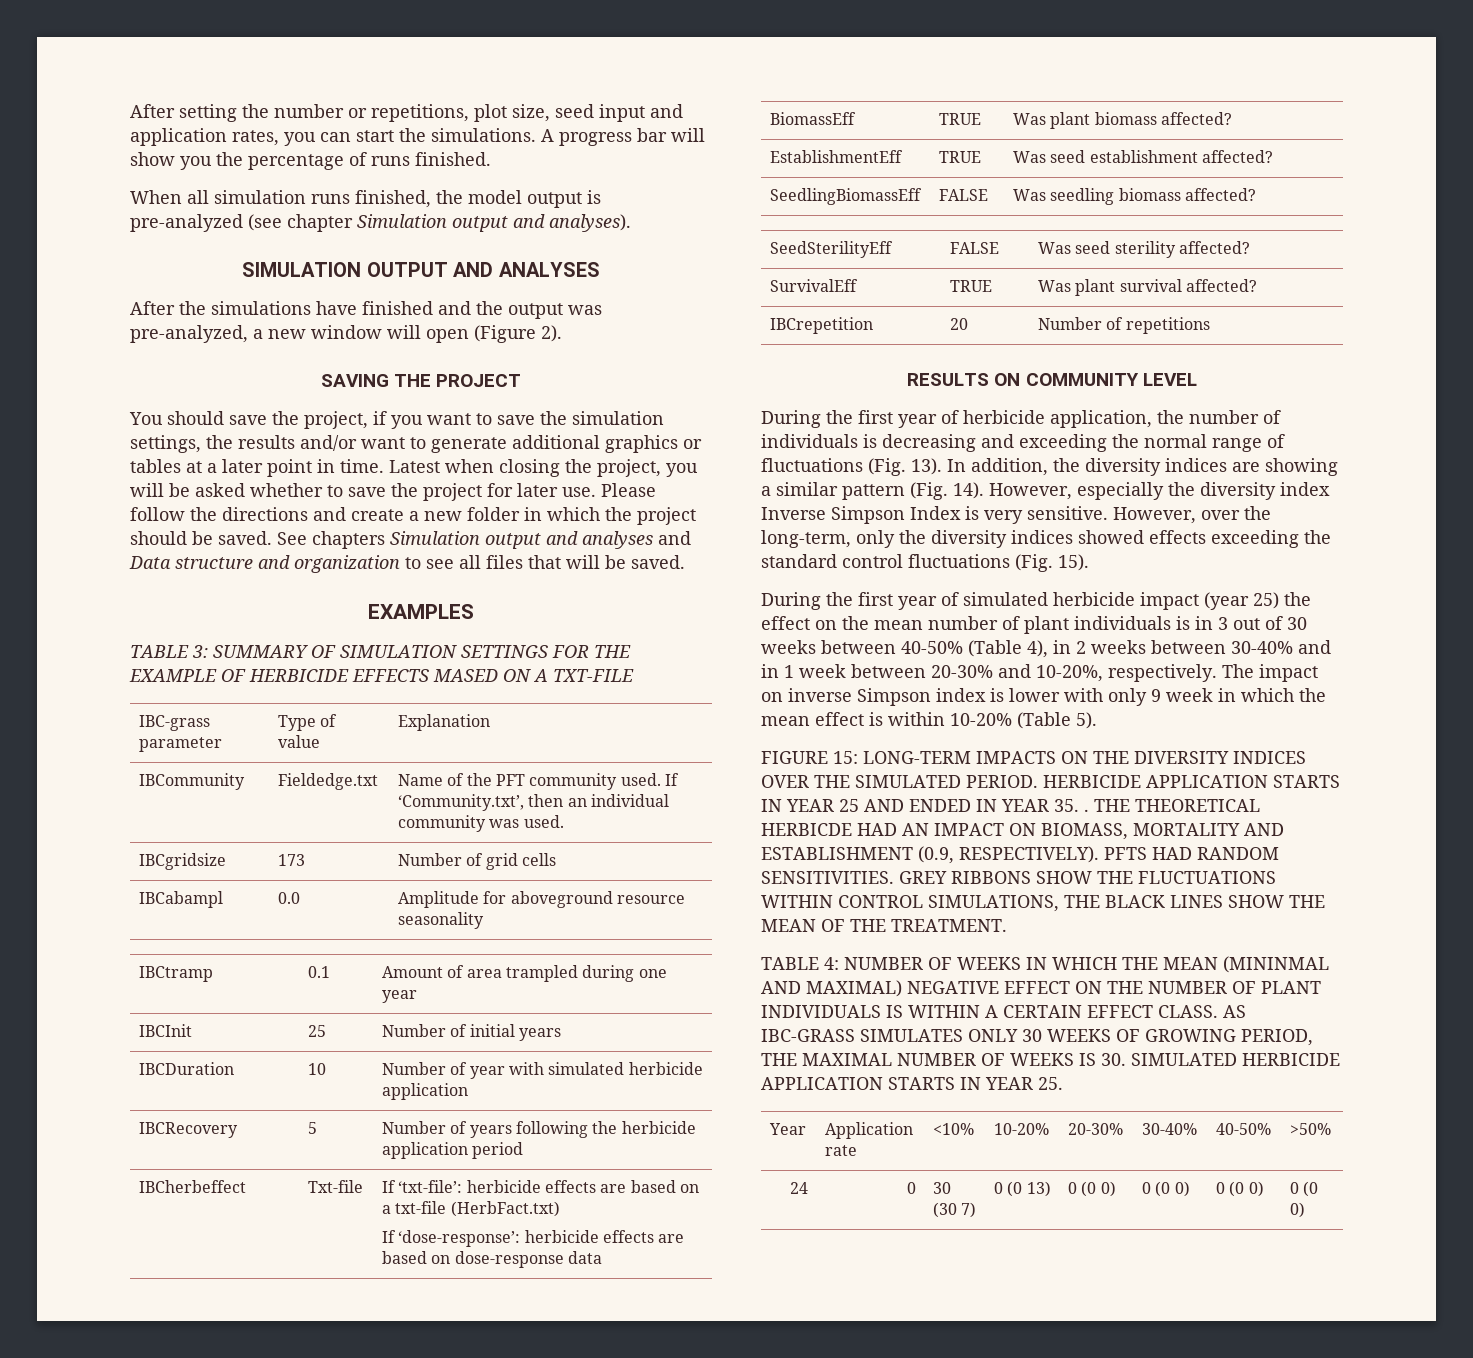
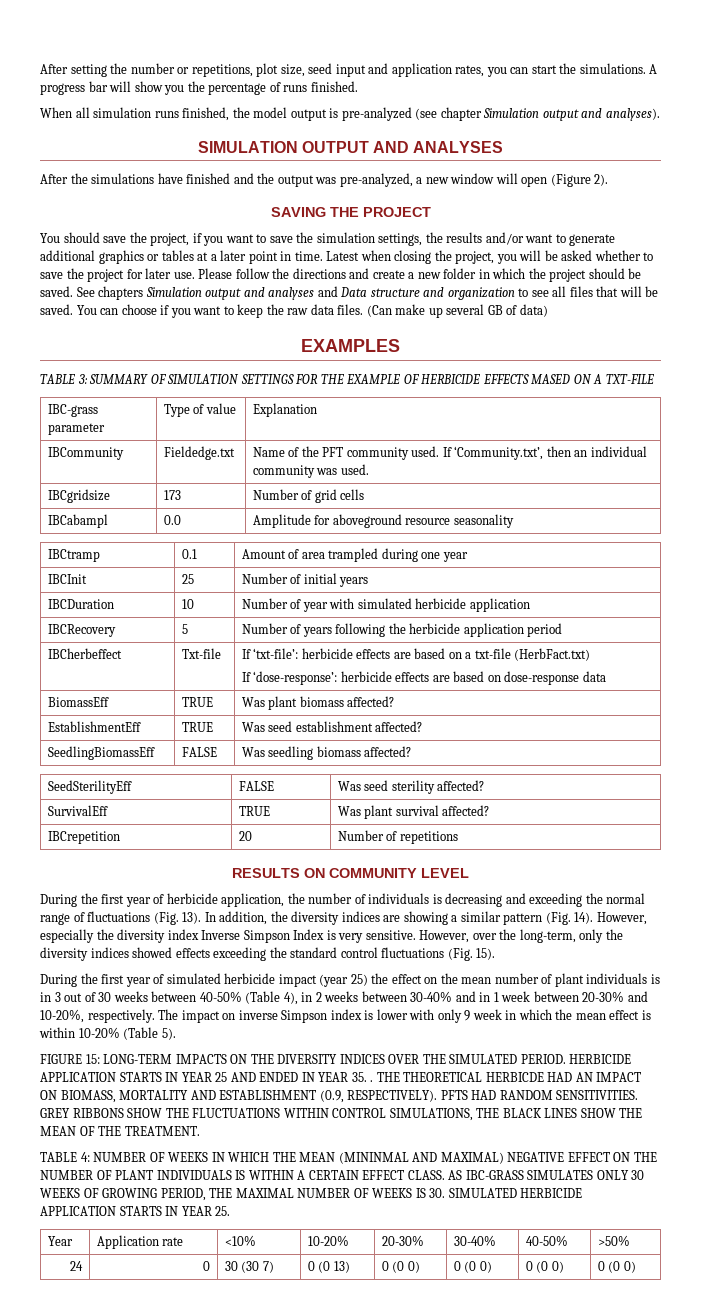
+ You can choose if you want to keep the raw data files. (Can make up several GB of data)

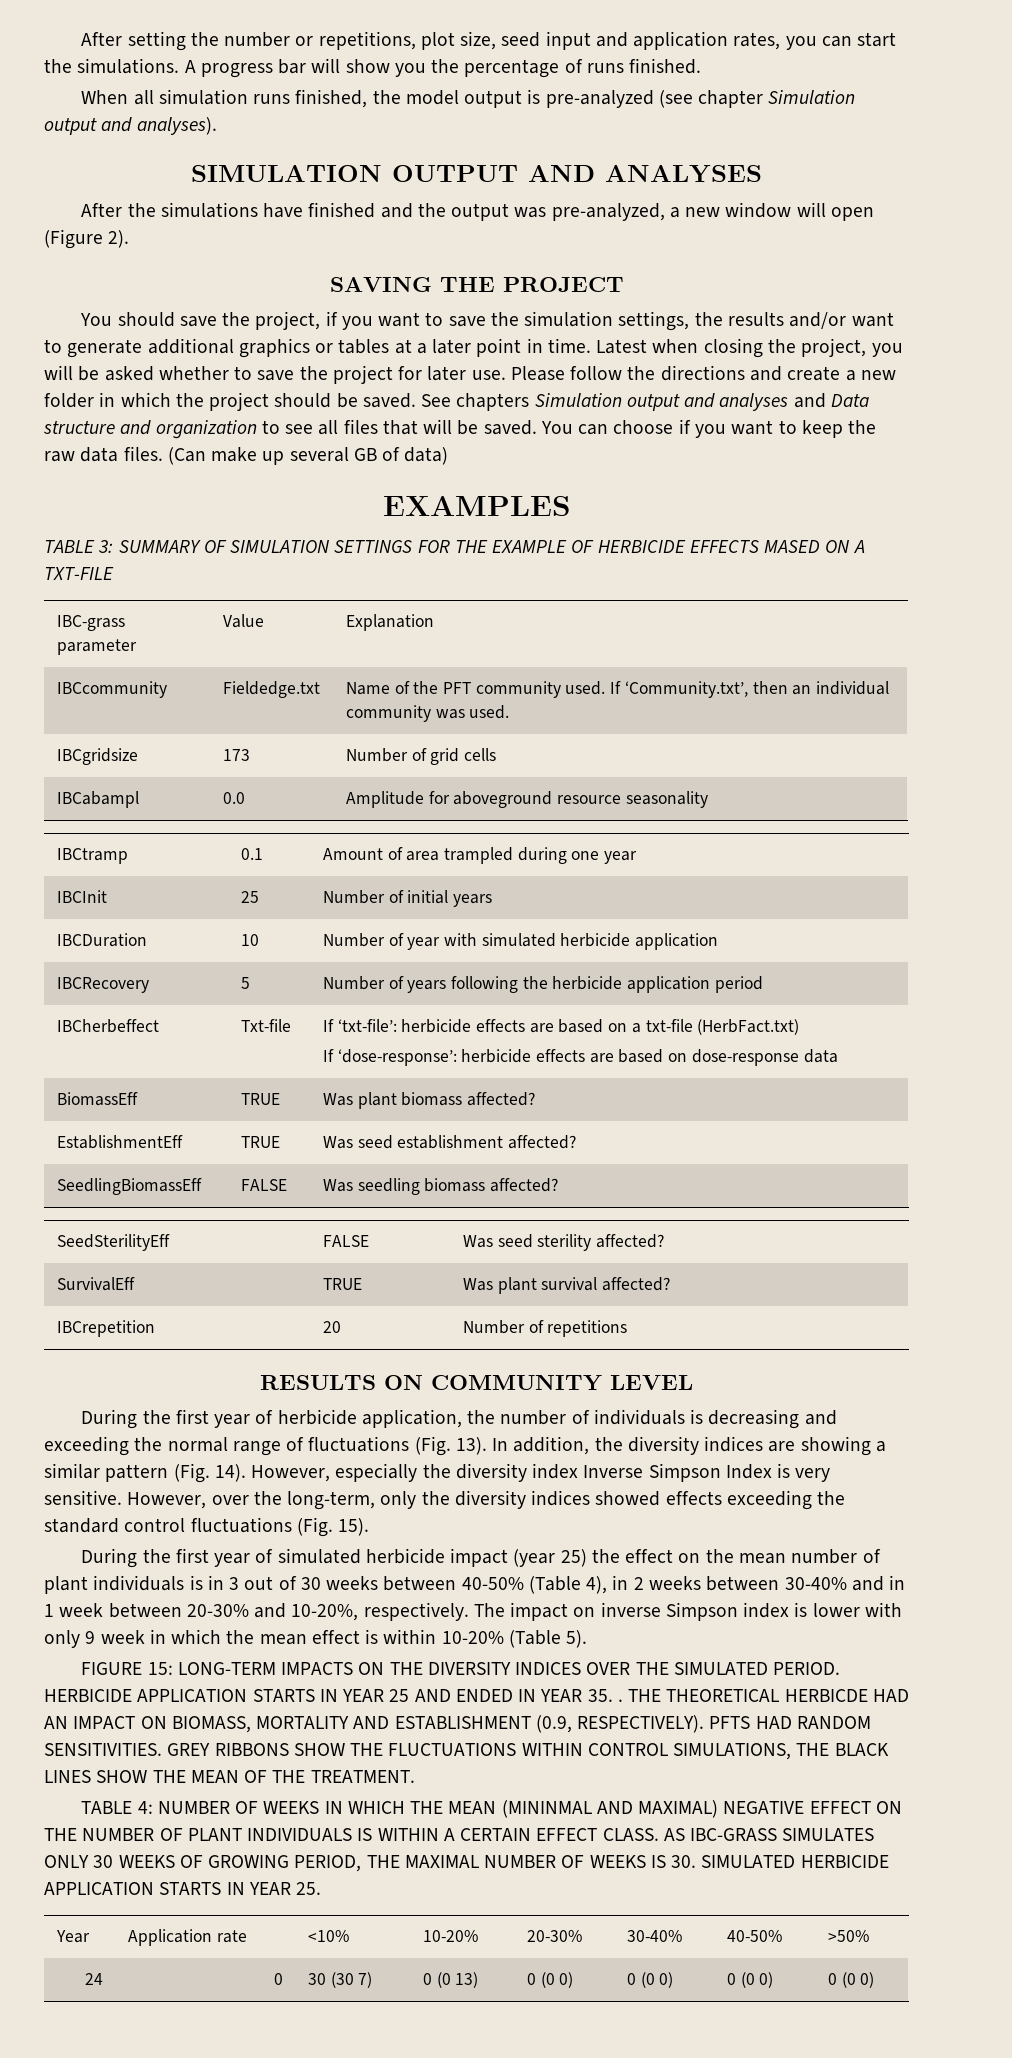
- IBC-grass parameter | Type of value | Explanation
+ IBC-grass parameter | Value | Explanation
- IBCommunity | Fieldedge.txt | Name of the PFT community used. If ‘Community.txt’, then an individual community was used.
+ IBCcommunity | Fieldedge.txt | Name of the PFT community used. If ‘Community.txt’, then an individual community was used.

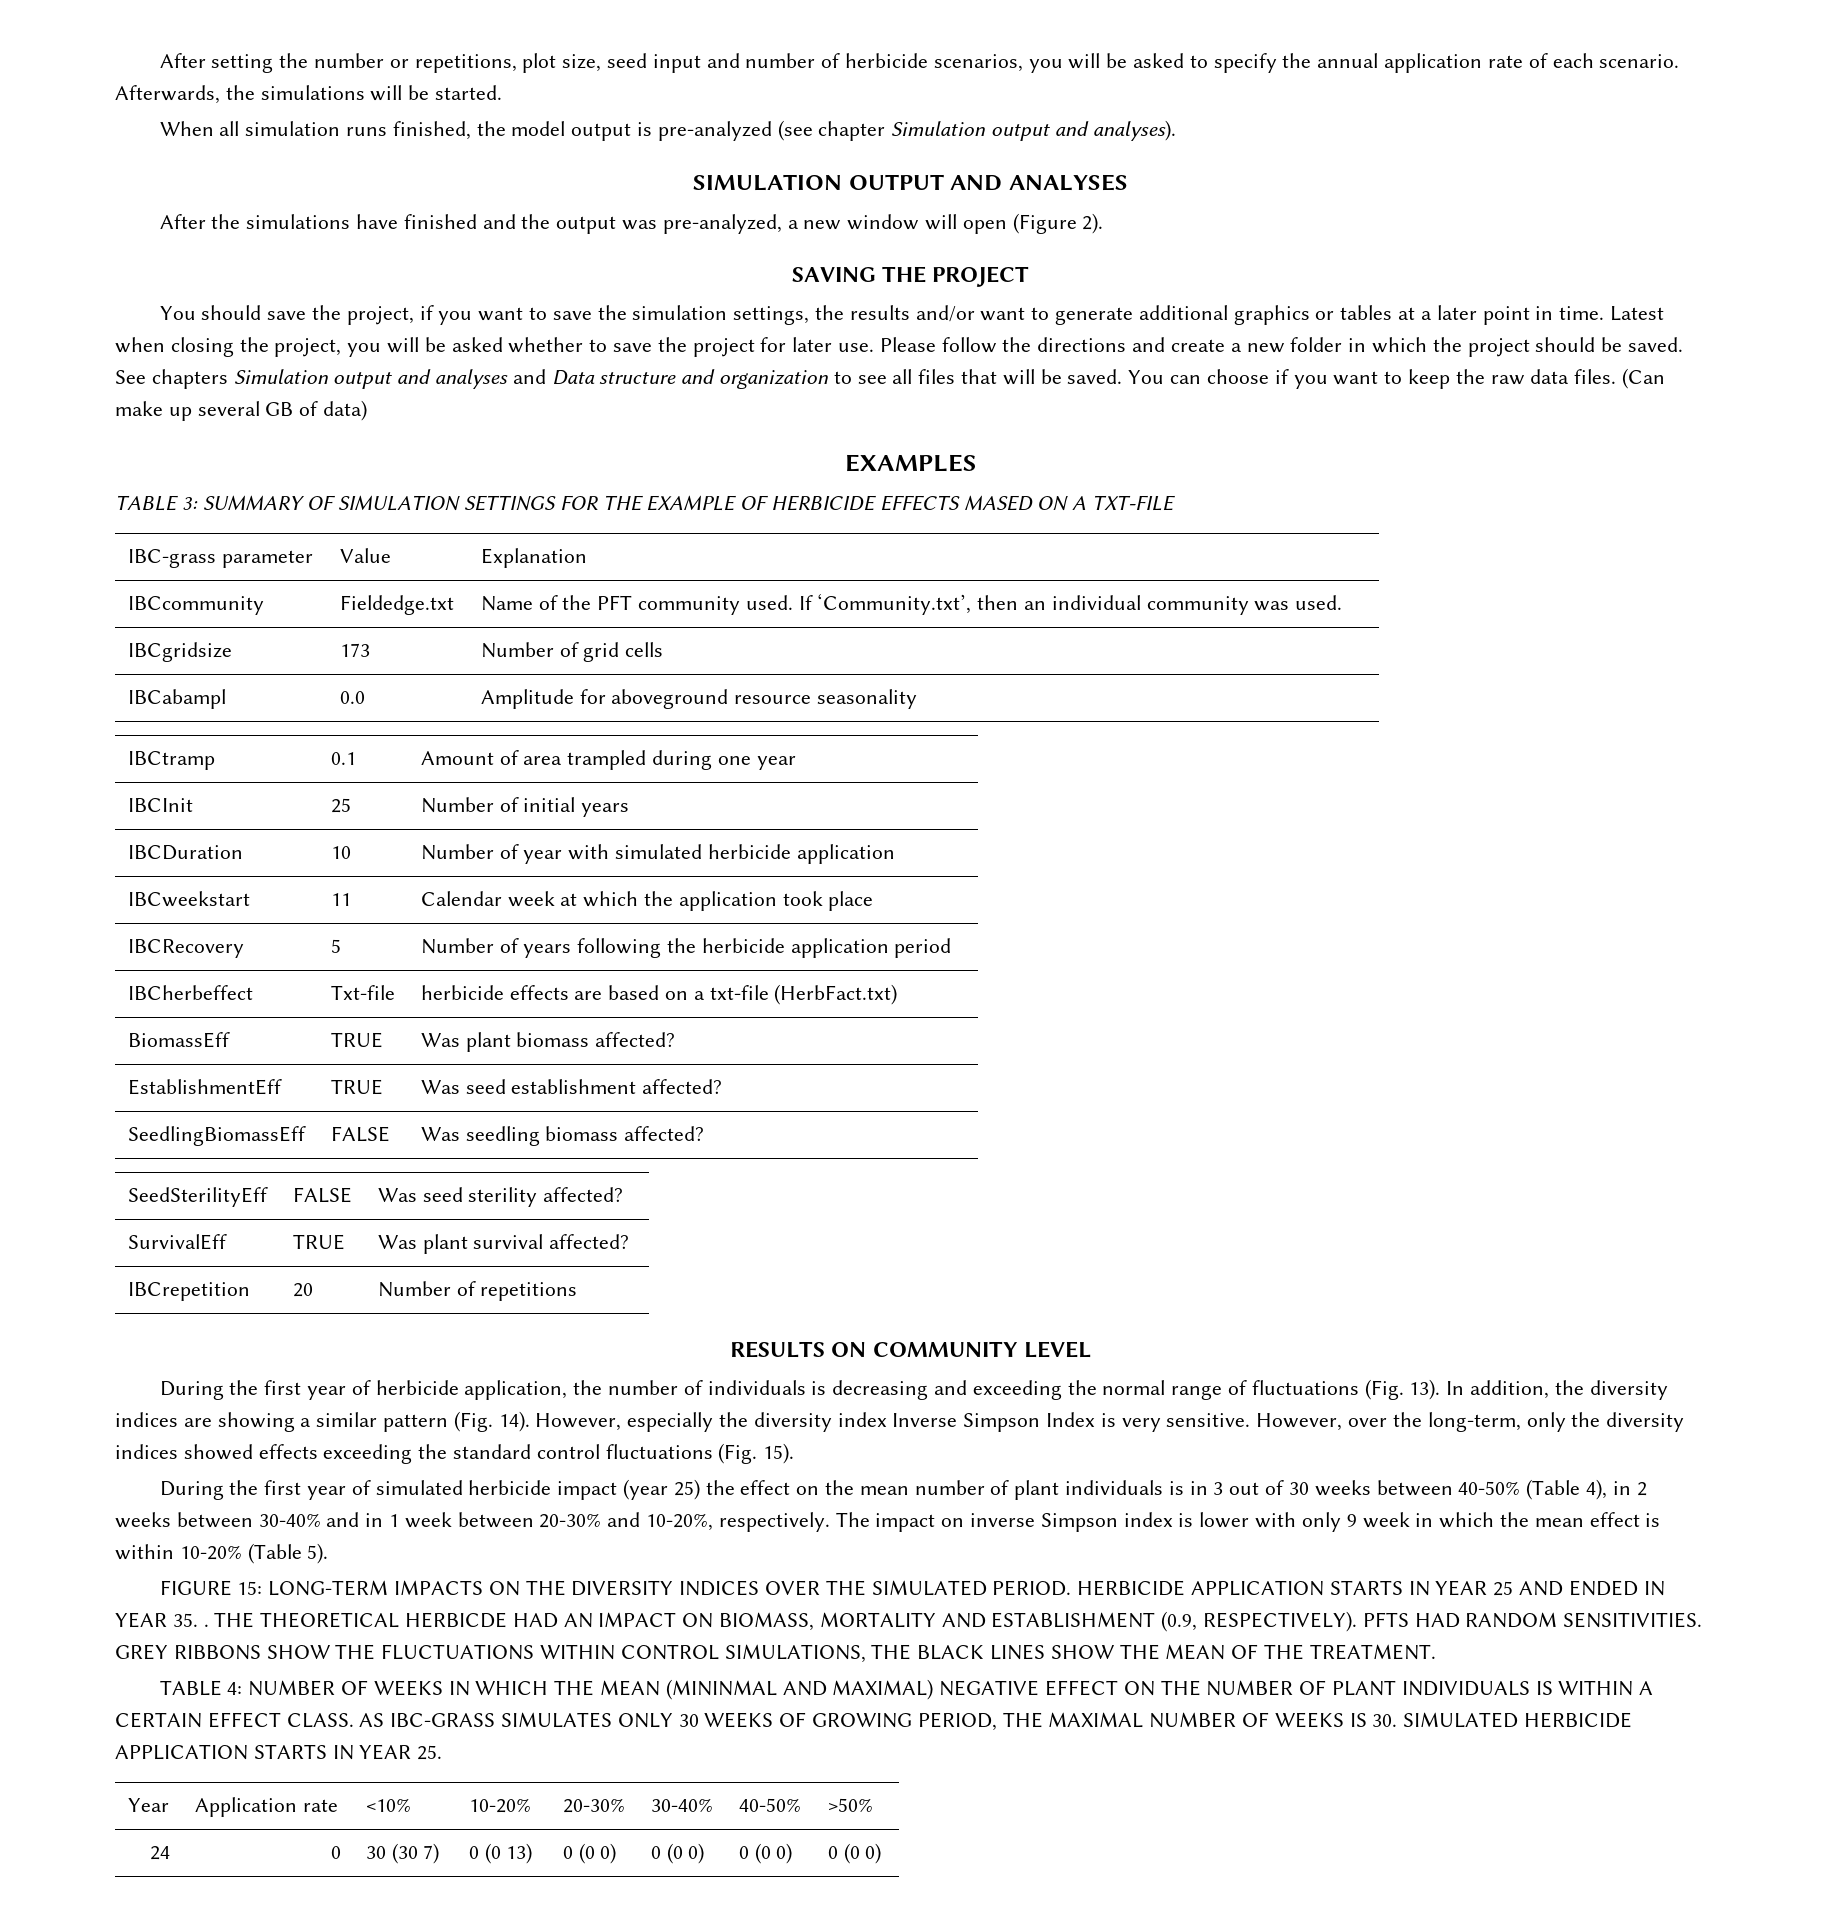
- After setting the number or repetitions, plot size, seed input and application rates, you can start the simulations. A progress bar will show you the percentage of runs finished.
+ After setting the number or repetitions, plot size, seed input and number of herbicide scenarios, you will be asked to specify the annual application rate of each scenario. Afterwards, the simulations will be started.
+ IBCweekstart | 11 | Calendar week at which the application took place
- IBCherbeffect | Txt-file | If ‘txt-file’: herbicide effects are based on a txt-file (HerbFact.txt)
- If ‘dose-response’: herbicide effects are based on dose-response data
+ IBCherbeffect | Txt-file | herbicide effects are based on a txt-file (HerbFact.txt)

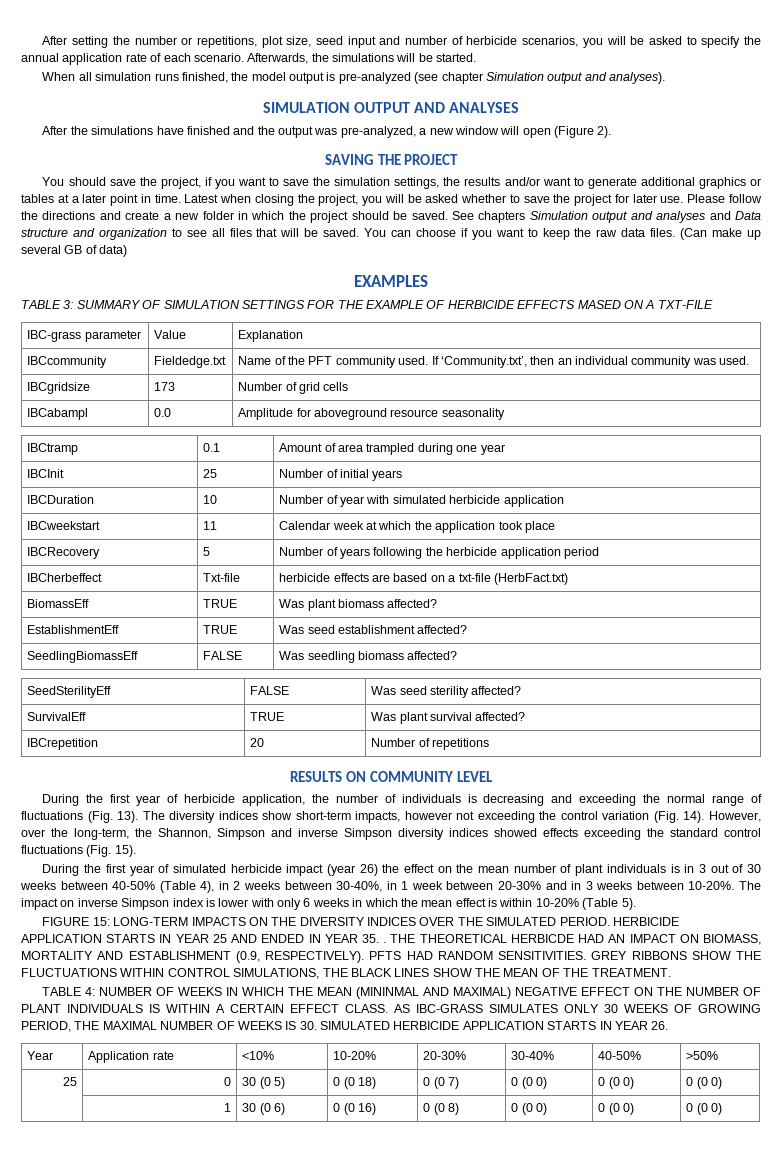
- In addition, the diversity indices are showing a similar pattern (Fig. 14). However, especially the diversity index Inverse Simpson Index is very sensitive. However, over the long-term, only the diversity indices showed effects exceeding the standard control fluctuations (Fig. 15).
+ The diversity indices show short-term impacts, however not exceeding the control variation (Fig. 14). However, over the long-term, the Shannon, Simpson and inverse Simpson diversity indices showed effects exceeding the standard control fluctuations (Fig. 15).
- During the first year of simulated herbicide impact (year 25) the effect on the mean number of plant individuals is in 3 out of 30 weeks between 40-50% (Table 4), in 2 weeks between 30-40% and in 1 week between 20-30% and 10-20%, respectively.
+ During the first year of simulated herbicide impact (year 26) the effect on the mean number of plant individuals is in 3 out of 30 weeks between 40-50% (Table 4), in 2 weeks between 30-40%, in 1 week between 20-30% and in 3 weeks between 10-20%.
- The impact on inverse Simpson index is lower with only 9 week in which the mean effect is within 10-20% (Table 5).
+ The impact on inverse Simpson index is lower with only 6 weeks in which the mean effect is within 10-20% (Table 5).
- AS IBC-GRASS SIMULATES ONLY 30 WEEKS OF GROWING PERIOD, THE MAXIMAL NUMBER OF WEEKS IS 30. SIMULATED HERBICIDE APPLICATION STARTS IN YEAR 25.
+ AS IBC-GRASS SIMULATES ONLY 30 WEEKS OF GROWING PERIOD, THE MAXIMAL NUMBER OF WEEKS IS 30. SIMULATED HERBICIDE APPLICATION STARTS IN YEAR 26.
- 24 | 0 | 30 (30 7) | 0 (0 13) | 0 (0 0) | 0 (0 0) | 0 (0 0) | 0 (0 0)
+ 25 | 0 | 30 (0 5) | 0 (0 18) | 0 (0 7) | 0 (0 0) | 0 (0 0) | 0 (0 0)
+ | 1 | 30 (0 6) | 0 (0 16) | 0 (0 8) | 0 (0 0) | 0 (0 0) | 0 (0 0)

